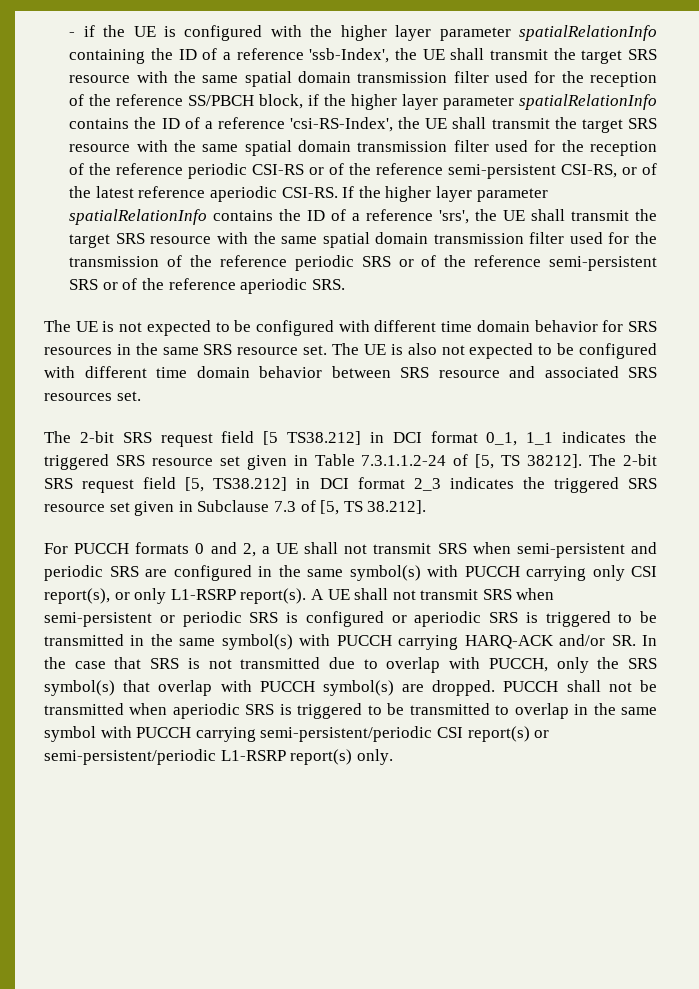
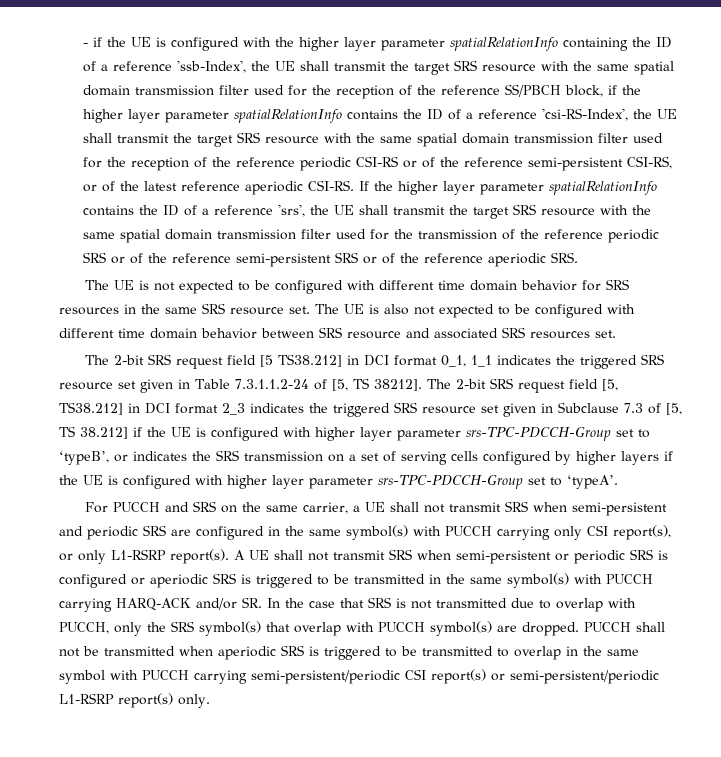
- The 2-bit SRS request field [5, TS38.212] in DCI format 2_3 indicates the triggered SRS resource set given in Subclause 7.3 of [5, TS 38.212].
- For PUCCH formats 0 and 2, a UE shall not transmit SRS when semi-persistent and periodic SRS are configured in the same symbol(s) with PUCCH carrying only CSI report(s), or only L1-RSRP report(s).
+ The 2-bit SRS request field [5, TS38.212] in DCI format 2_3 indicates the triggered SRS resource set given in Subclause 7.3 of [5, TS 38.212] if the UE is configured with higher layer parameter srs-TPC-PDCCH-Group set to ‘typeB’, or indicates the SRS transmission on a set of serving cells configured by higher layers if the UE is configured with higher layer parameter srs-TPC-PDCCH-Group set to ‘typeA’.
+ For PUCCH and SRS on the same carrier, a UE shall not transmit SRS when semi-persistent and periodic SRS are configured in the same symbol(s) with PUCCH carrying only CSI report(s), or only L1-RSRP report(s).

